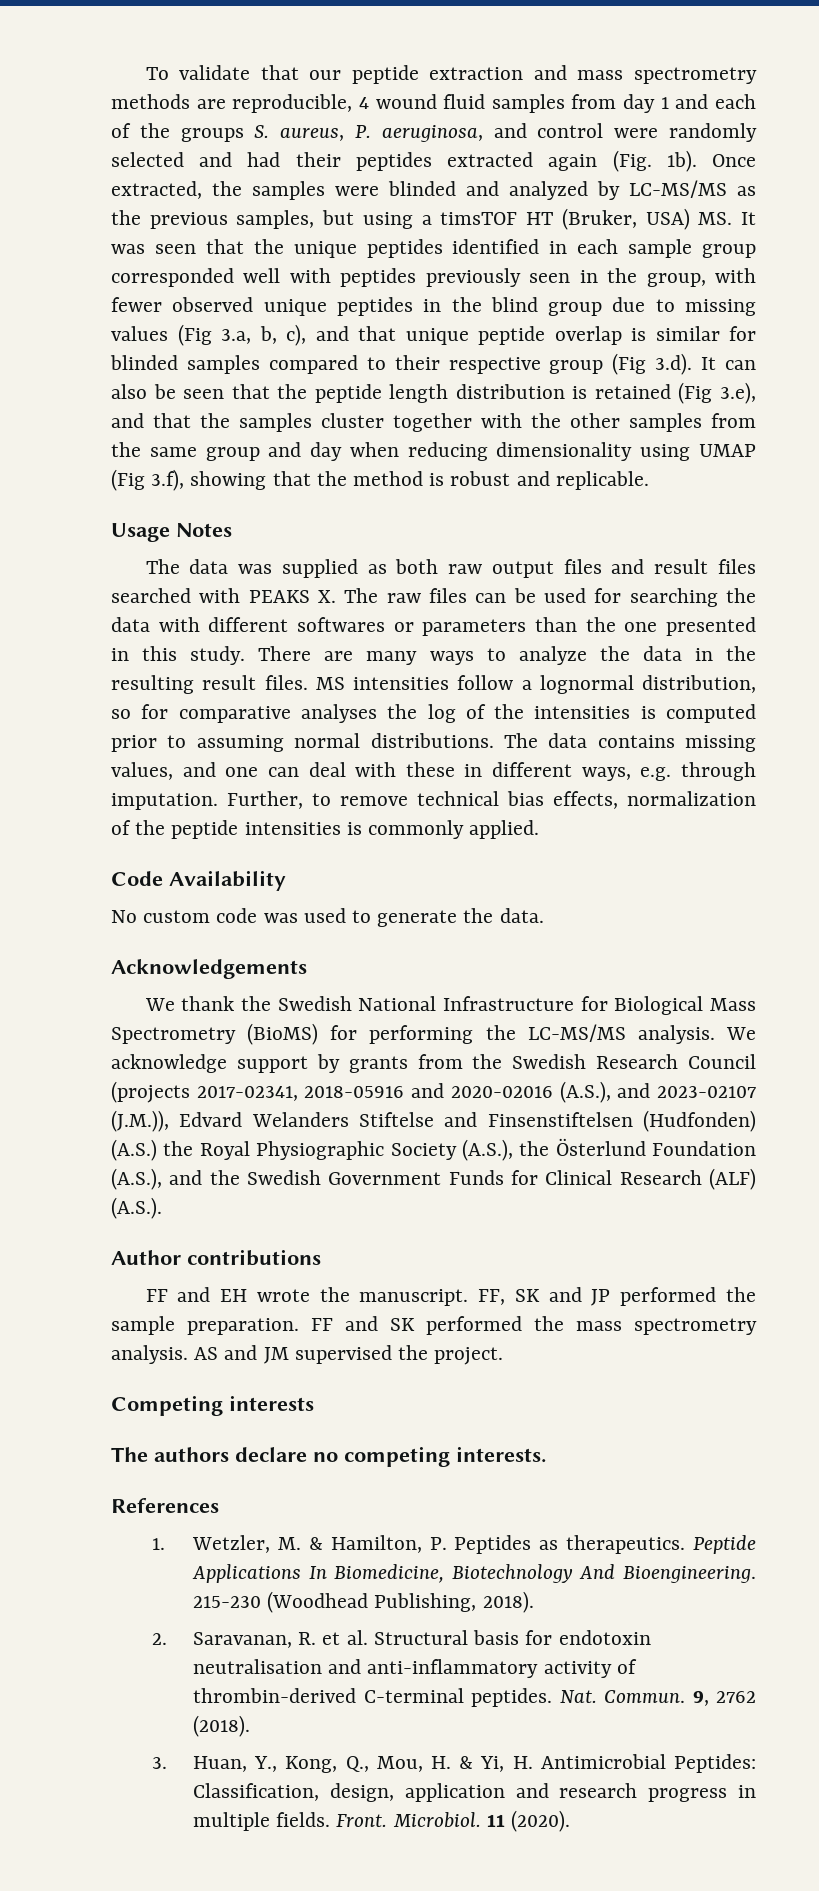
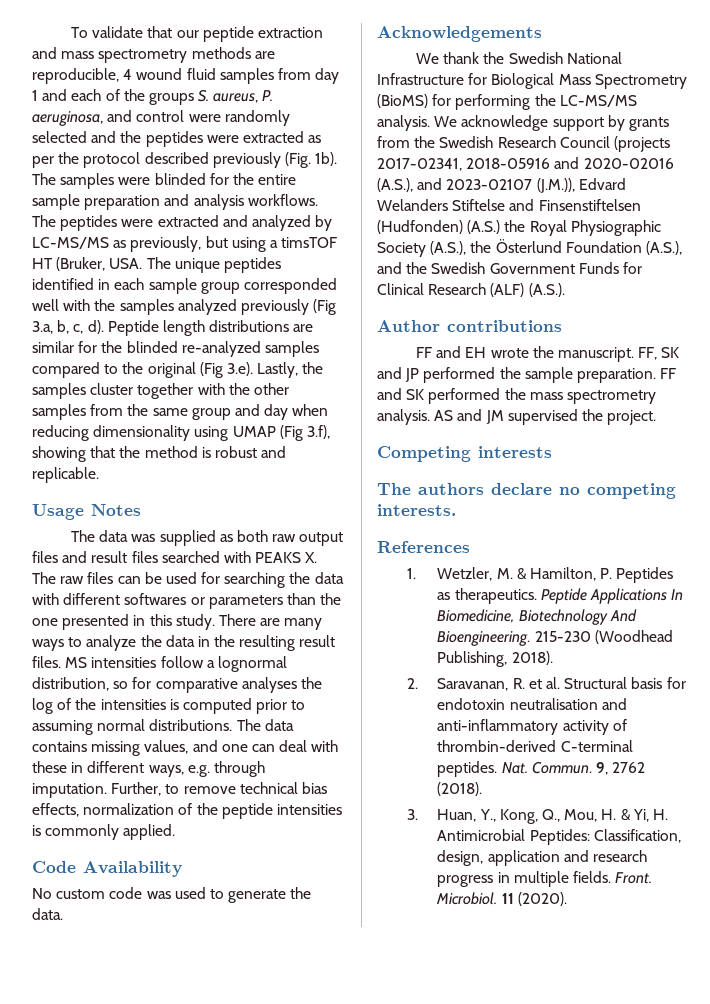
- To validate that our peptide extraction and mass spectrometry methods are reproducible, 4 wound fluid samples from day 1 and each of the groups S. aureus, P. aeruginosa, and control were randomly selected and had their peptides extracted again (Fig. 1b). Once extracted, the samples were blinded and analyzed by LC-MS/MS as the previous samples, but using a timsTOF HT (Bruker, USA) MS. It was seen that the unique peptides identified in each sample group corresponded well with peptides previously seen in the group, with fewer observed unique peptides in the blind group due to missing values (Fig 3.a, b, c), and that unique peptide overlap is similar for blinded samples compared to their respective group (Fig 3.d). It can also be seen that the peptide length distribution is retained (Fig 3.e), and that the samples cluster together with the other samples from the same group and day when reducing dimensionality using UMAP (Fig 3.f), showing that the method is robust and replicable.
+ To validate that our peptide extraction and mass spectrometry methods are reproducible, 4 wound fluid samples from day 1 and each of the groups S. aureus, P. aeruginosa, and control were randomly selected and the peptides were extracted as per the protocol described previously (Fig. 1b). The samples were blinded for the entire sample preparation and analysis workflows. The peptides were extracted and analyzed by LC-MS/MS as previously, but using a timsTOF HT (Bruker, USA. The unique peptides identified in each sample group corresponded well with the samples analyzed previously (Fig 3.a, b, c, d). Peptide length distributions are similar for the blinded re-analyzed samples compared to the original (Fig 3.e). Lastly, the samples cluster together with the other samples from the same group and day when reducing dimensionality using UMAP (Fig 3.f), showing that the method is robust and replicable.

